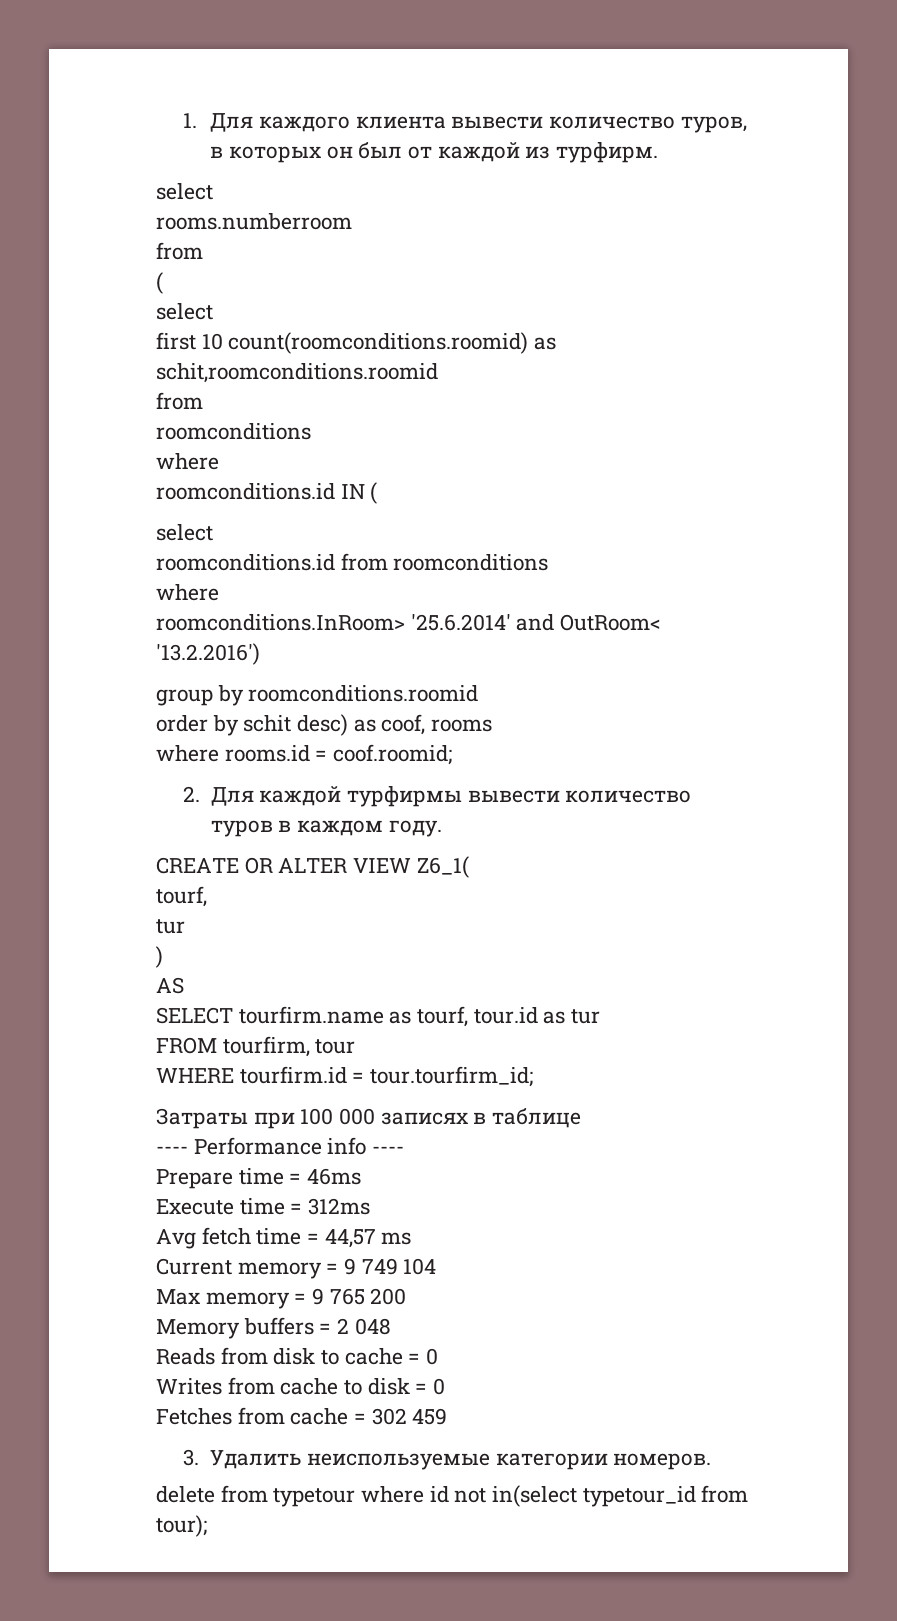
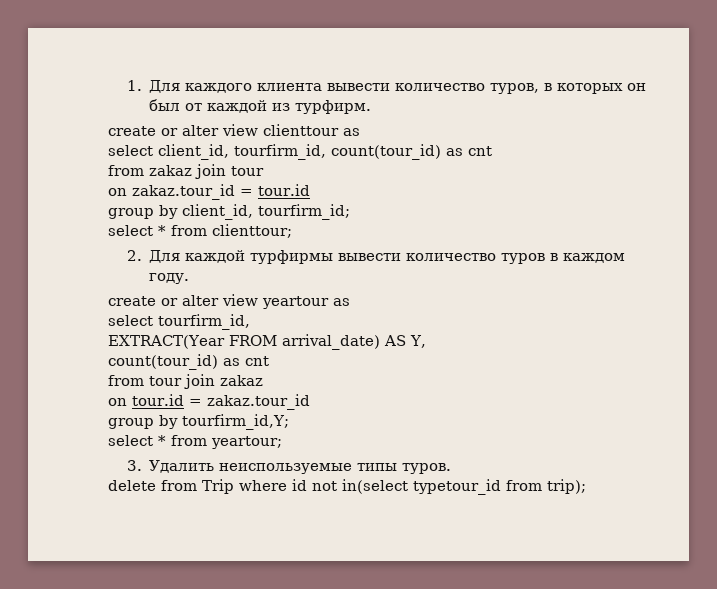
  1. Для каждого клиента вывести количество туров, в которых он был от каждой из турфирм.
- select
- rooms.numberroom
- from
- (
- select
- first 10 count(roomconditions.roomid) as schit,roomconditions.roomid
- from
- roomconditions
- where
- roomconditions.id IN (
- select
- roomconditions.id from roomconditions
- where
- roomconditions.InRoom> '25.6.2014' and OutRoom< '13.2.2016')
- group by roomconditions.roomid
- order by schit desc) as coof, rooms
- where rooms.id = coof.roomid;
+ create or alter view clienttour as
+ select client_id, tourfirm_id, count(tour_id) as cnt
+ from zakaz join tour
+ on zakaz.tour_id = tour.id
+ group by client_id, tourfirm_id;
+ select * from clienttour;
- CREATE OR ALTER VIEW Z6_1(
- tourf,
- tur
- )
- AS
- SELECT tourfirm.name as tourf, tour.id as tur
- FROM tourfirm, tour
- WHERE tourfirm.id = tour.tourfirm_id;
- Затраты при 100 000 записях в таблице
- ---- Performance info ----
- Prepare time = 46ms
- Execute time = 312ms
- Avg fetch time = 44,57 ms
- Current memory = 9 749 104
- Max memory = 9 765 200
- Memory buffers = 2 048
- Reads from disk to cache = 0
- Writes from cache to disk = 0
- Fetches from cache = 302 459
+ create or alter view yeartour as
+ select tourfirm_id,
+ EXTRACT(Year FROM arrival_date) AS Y,
+ count(tour_id) as cnt
+ from tour join zakaz
+ on tour.id = zakaz.tour_id
+ group by tourfirm_id,Y;
+ select * from yeartour;
- 3. Удалить неиспользуемые категории номеров.
+ 3. Удалить неиспользуемые типы туров.
- delete from typetour where id not in(select typetour_id from tour);
+ delete from Trip where id not in(select typetour_id from trip);

